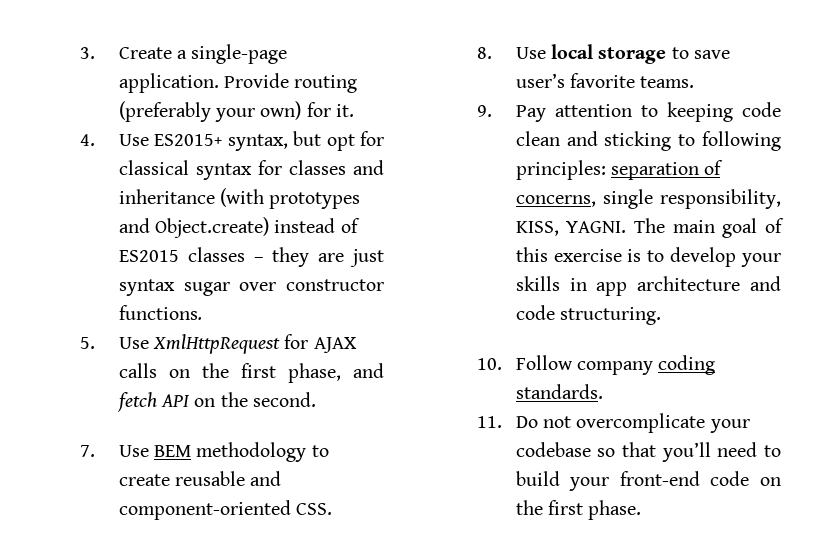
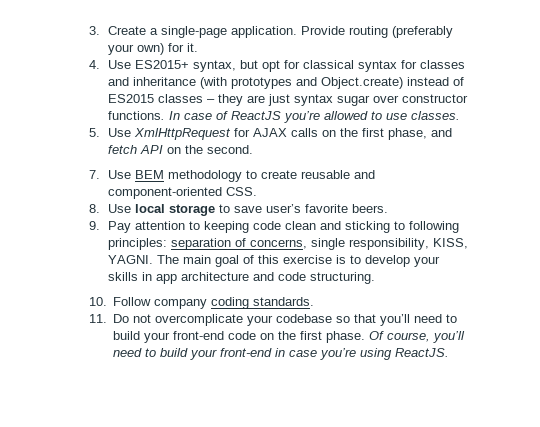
+ In case of ReactJS you’re allowed to use classes.
- 8. Use local storage to save user’s favorite teams.
+ 8. Use local storage to save user’s favorite beers.
+ Of course, you’ll need to build your front-end in case you’re using ReactJS.

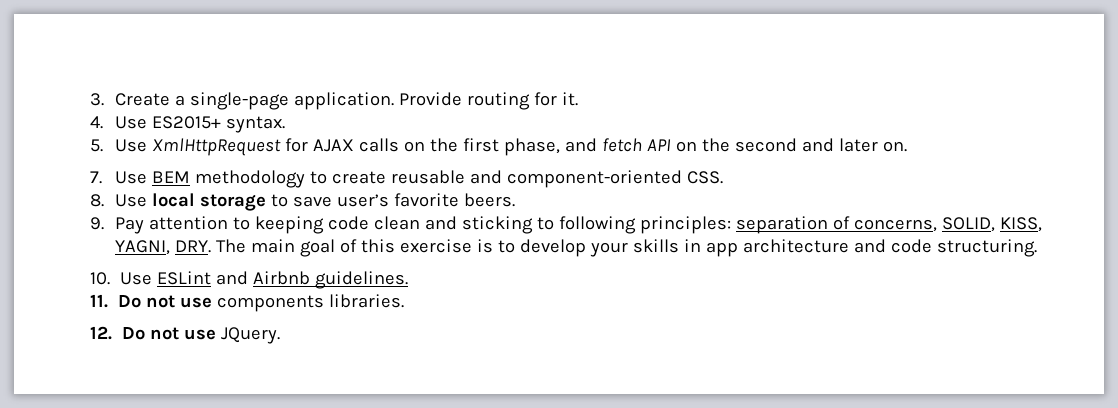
- Provide routing (preferably your own) for it.
+ Provide routing for it.
- 4. Use ES2015+ syntax, but opt for classical syntax for classes and inheritance (with prototypes and Object.create) instead of ES2015 classes – they are just syntax sugar over constructor functions. In case of ReactJS you’re allowed to use classes.
+ 4. Use ES2015+ syntax.
- 5. Use XmlHttpRequest for AJAX calls on the first phase, and fetch API on the second.
+ 5. Use XmlHttpRequest for AJAX calls on the first phase, and fetch API on the second and later on.
- 9. Pay attention to keeping code clean and sticking to following principles: separation of concerns, single responsibility, KISS, YAGNI. The main goal of this exercise is to develop your skills in app architecture and code structuring.
+ 9. Pay attention to keeping code clean and sticking to following principles: separation of concerns, SOLID, KISS, YAGNI, DRY. The main goal of this exercise is to develop your skills in app architecture and code structuring.
- 10. Follow company coding standards.
- 11. Do not overcomplicate your codebase so that you’ll need to build your front-end code on the first phase. Of course, you’ll need to build your front-end in case you’re using ReactJS.
+ 10. Use ESLint and Airbnb guidelines.
+ 11. Do not use components libraries.
+ 12. Do not use JQuery.

